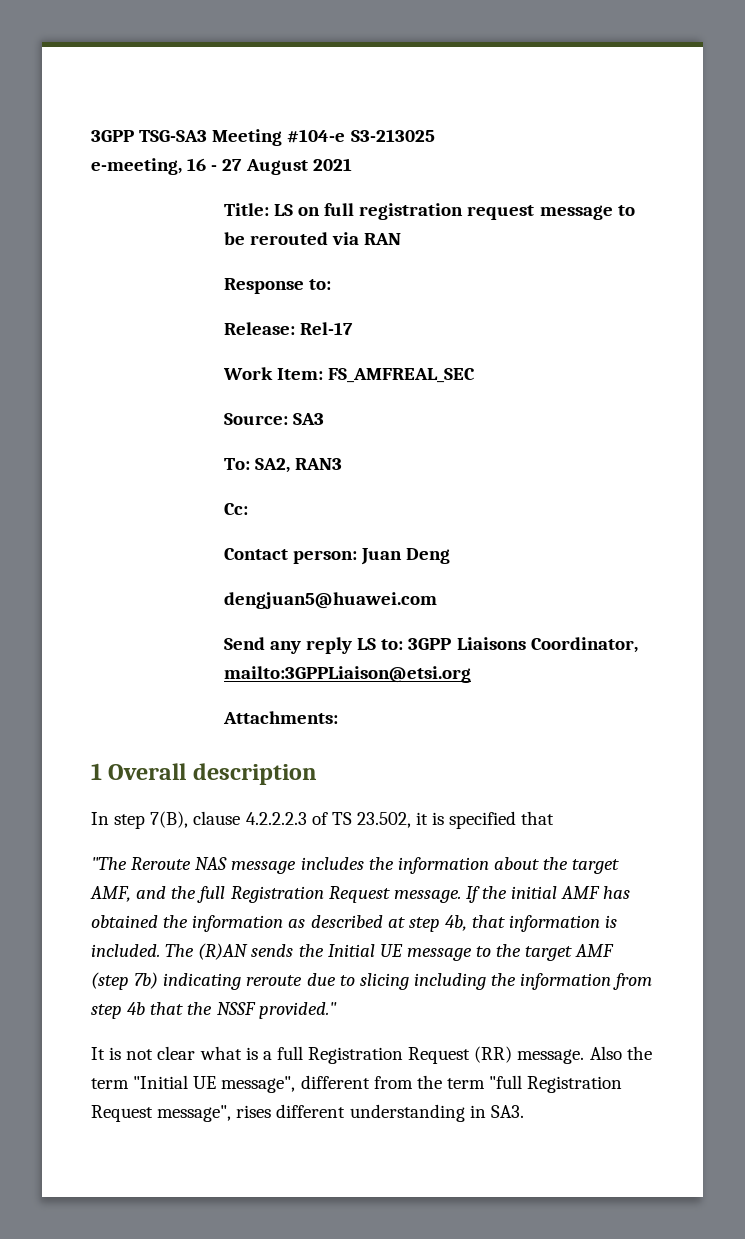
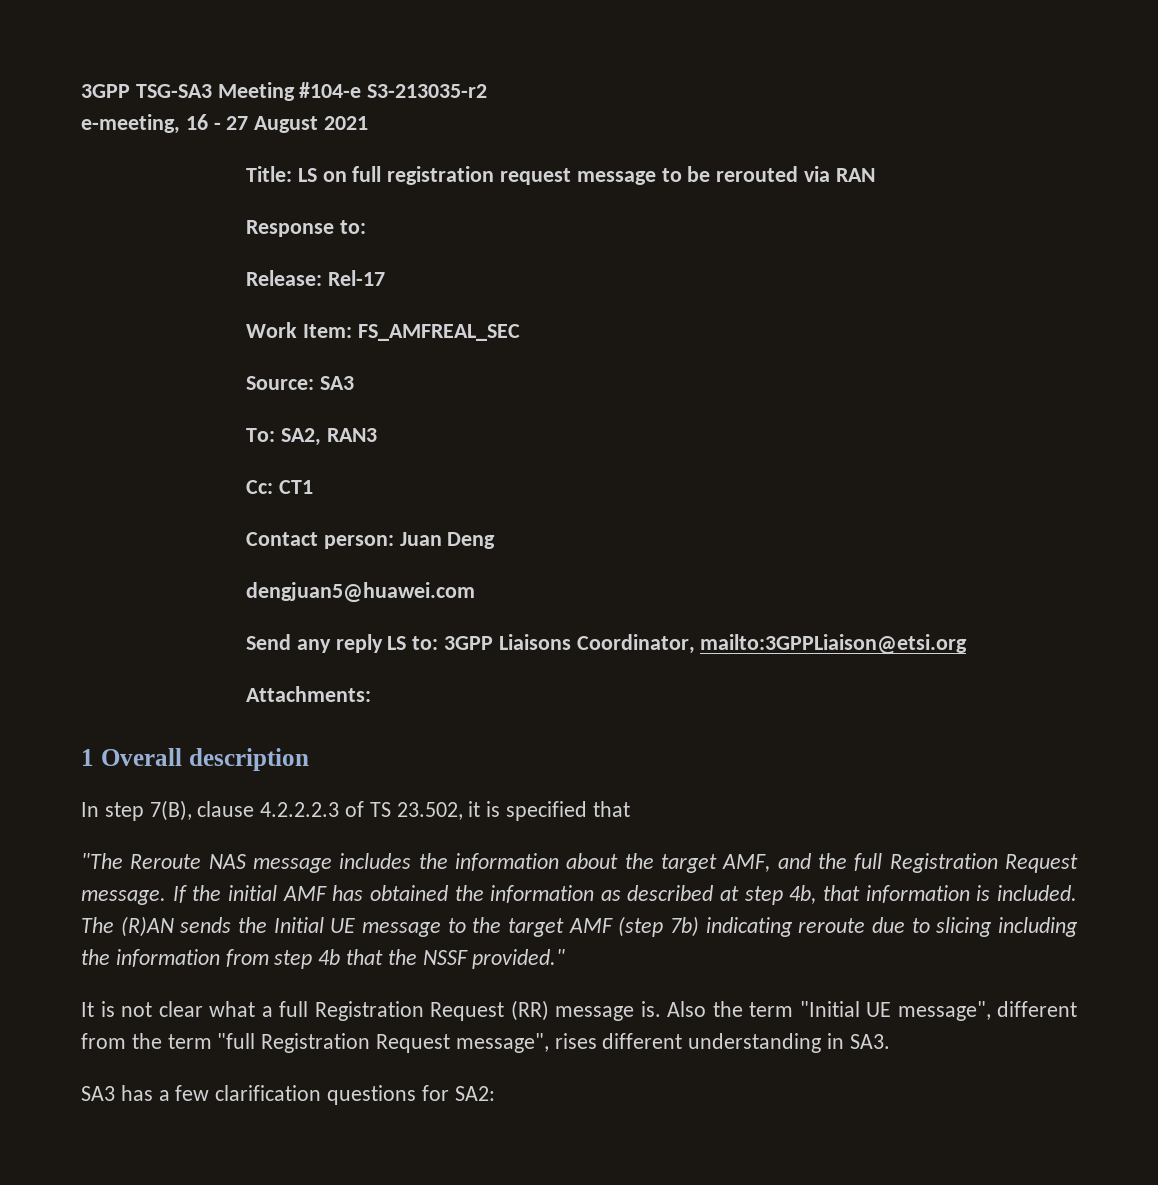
- 3GPP TSG-SA3 Meeting #104-e S3-213025
+ 3GPP TSG-SA3 Meeting #104-e S3-213035-r2
- Cc:
+ Cc: CT1
- It is not clear what is a full Registration Request (RR) message.
+ It is not clear what a full Registration Request (RR) message is.
+ SA3 has a few clarification questions for SA2:

